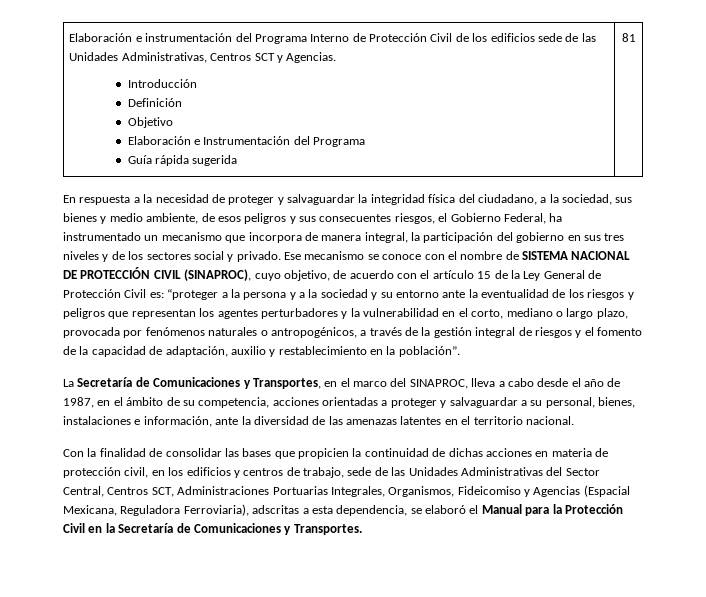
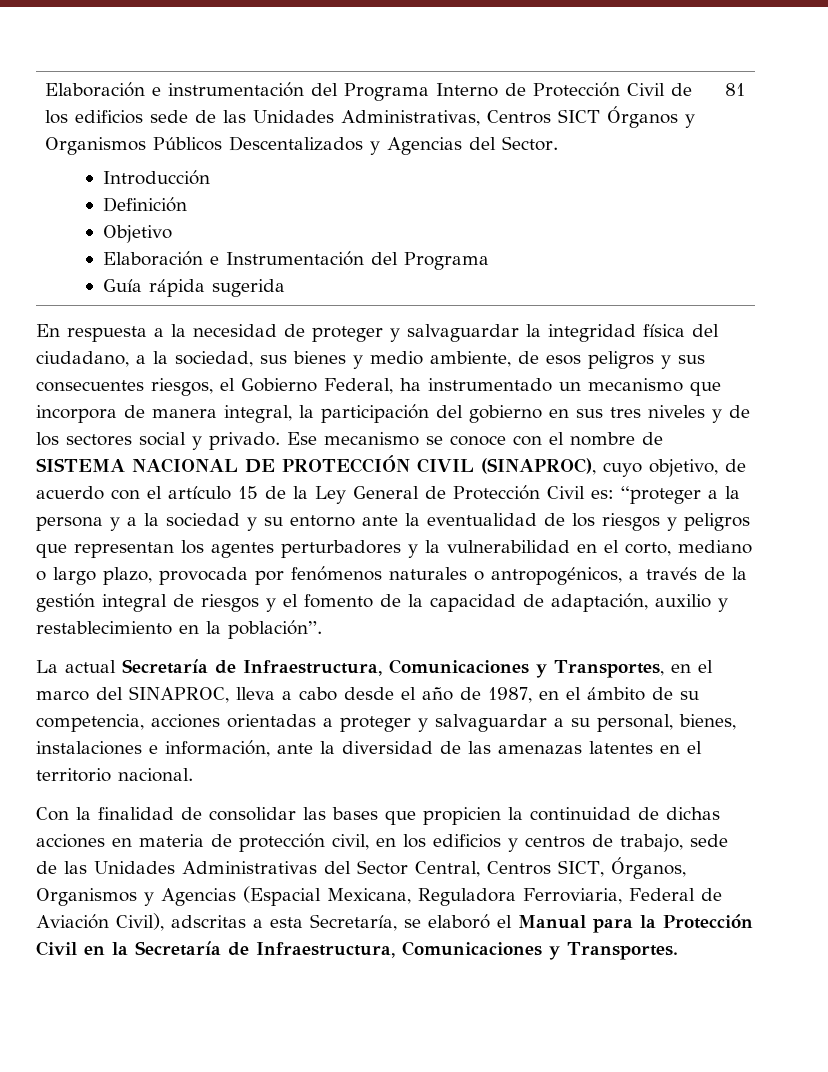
- Elaboración e instrumentación del Programa Interno de Protección Civil de los edificios sede de las Unidades Administrativas, Centros SCT y Agencias.
+ Elaboración e instrumentación del Programa Interno de Protección Civil de los edificios sede de las Unidades Administrativas, Centros SICT Órganos y Organismos Públicos Descentalizados y Agencias del Sector.
- La Secretaría de Comunicaciones y Transportes, en el marco del SINAPROC, lleva a cabo desde el año de 1987, en el ámbito de su competencia, acciones orientadas a proteger y salvaguardar a su personal, bienes, instalaciones e información, ante la diversidad de las amenazas latentes en el territorio nacional.
+ La actual Secretaría de Infraestructura, Comunicaciones y Transportes, en el marco del SINAPROC, lleva a cabo desde el año de 1987, en el ámbito de su competencia, acciones orientadas a proteger y salvaguardar a su personal, bienes, instalaciones e información, ante la diversidad de las amenazas latentes en el territorio nacional.
- Con la finalidad de consolidar las bases que propicien la continuidad de dichas acciones en materia de protección civil, en los edificios y centros de trabajo, sede de las Unidades Administrativas del Sector Central, Centros SCT, Administraciones Portuarias Integrales, Organismos, Fideicomiso y Agencias (Espacial Mexicana, Reguladora Ferroviaria), adscritas a esta dependencia, se elaboró el Manual para la Protección Civil en la Secretaría de Comunicaciones y Transportes.
+ Con la finalidad de consolidar las bases que propicien la continuidad de dichas acciones en materia de protección civil, en los edificios y centros de trabajo, sede de las Unidades Administrativas del Sector Central, Centros SICT, Órganos, Organismos y Agencias (Espacial Mexicana, Reguladora Ferroviaria, Federal de Aviación Civil), adscritas a esta Secretaría, se elaboró el Manual para la Protección Civil en la Secretaría de Infraestructura, Comunicaciones y Transportes.

